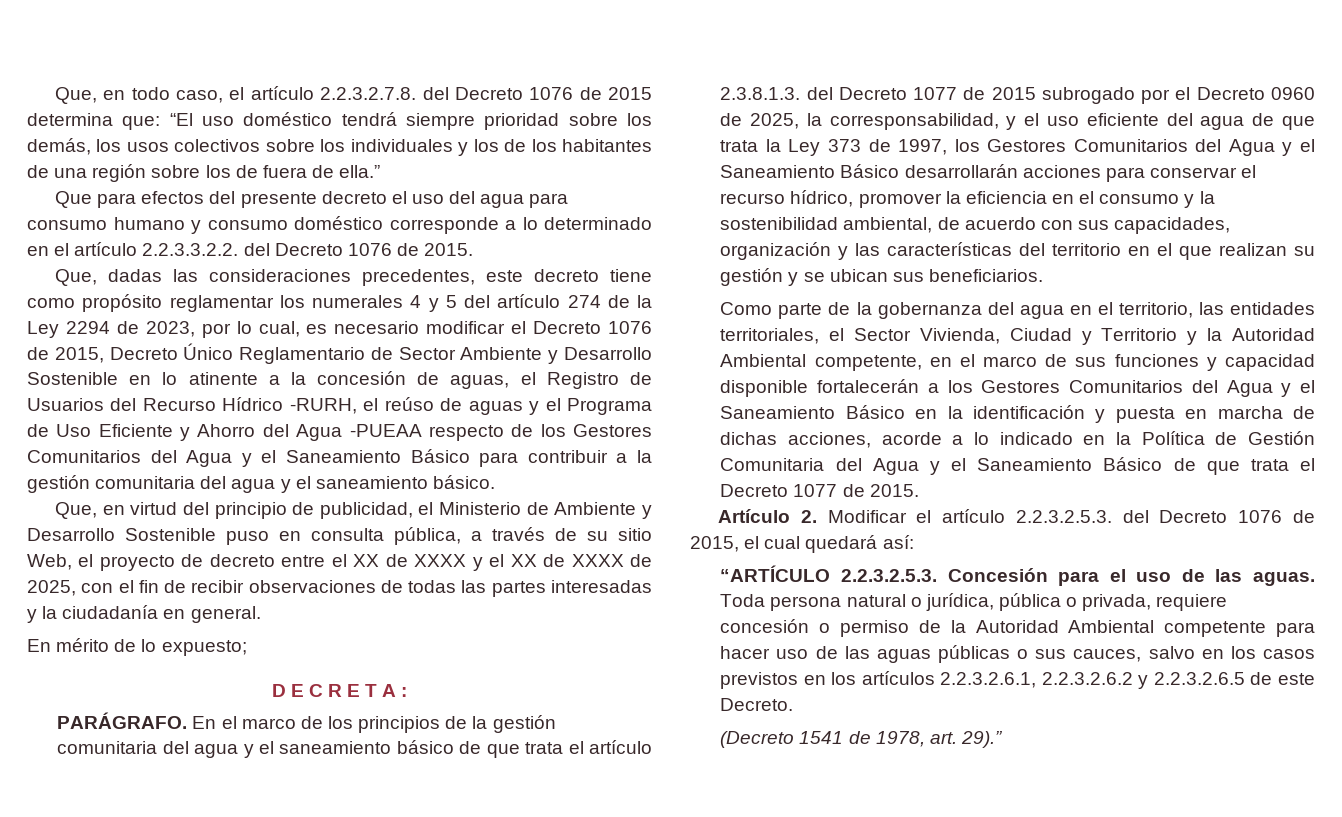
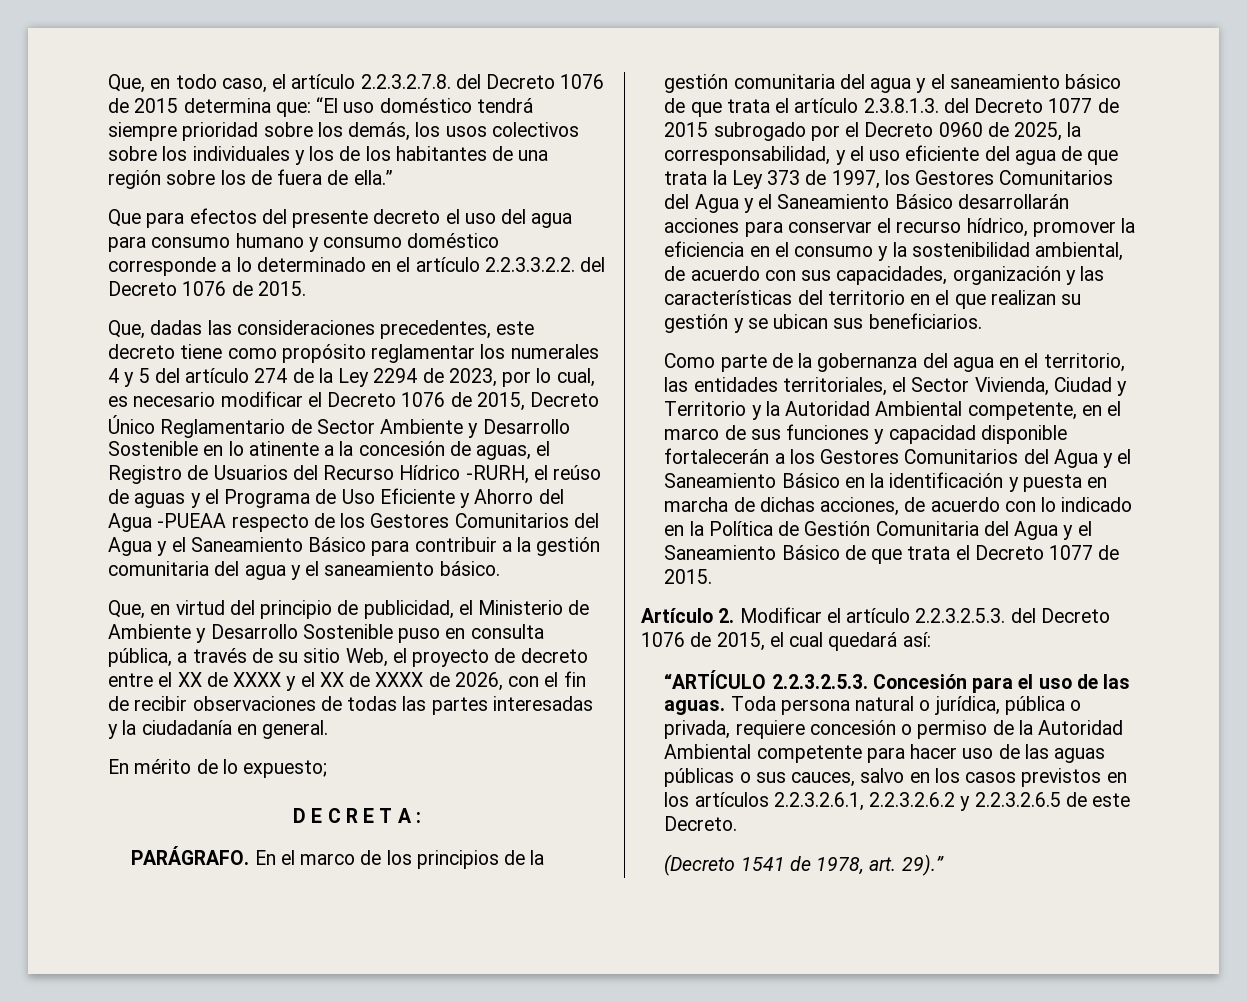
- Que, en virtud del principio de publicidad, el Ministerio de Ambiente y Desarrollo Sostenible puso en consulta pública, a través de su sitio Web, el proyecto de decreto entre el XX de XXXX y el XX de XXXX de 2025, con el fin de recibir observaciones de todas las partes interesadas y la ciudadanía en general.
+ Que, en virtud del principio de publicidad, el Ministerio de Ambiente y Desarrollo Sostenible puso en consulta pública, a través de su sitio Web, el proyecto de decreto entre el XX de XXXX y el XX de XXXX de 2026, con el fin de recibir observaciones de todas las partes interesadas y la ciudadanía en general.
- Como parte de la gobernanza del agua en el territorio, las entidades territoriales, el Sector Vivienda, Ciudad y Territorio y la Autoridad Ambiental competente, en el marco de sus funciones y capacidad disponible fortalecerán a los Gestores Comunitarios del Agua y el Saneamiento Básico en la identificación y puesta en marcha de dichas acciones, acorde a lo indicado en la Política de Gestión Comunitaria del Agua y el Saneamiento Básico de que trata el Decreto 1077 de 2015.
+ Como parte de la gobernanza del agua en el territorio, las entidades territoriales, el Sector Vivienda, Ciudad y Territorio y la Autoridad Ambiental competente, en el marco de sus funciones y capacidad disponible fortalecerán a los Gestores Comunitarios del Agua y el Saneamiento Básico en la identificación y puesta en marcha de dichas acciones, de acuerdo con lo indicado en la Política de Gestión Comunitaria del Agua y el Saneamiento Básico de que trata el Decreto 1077 de 2015.

